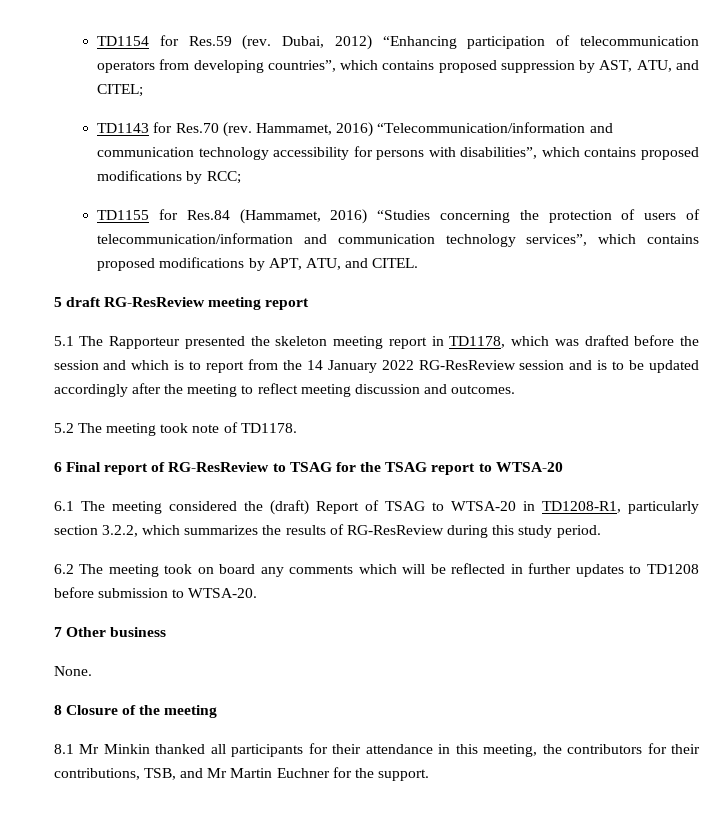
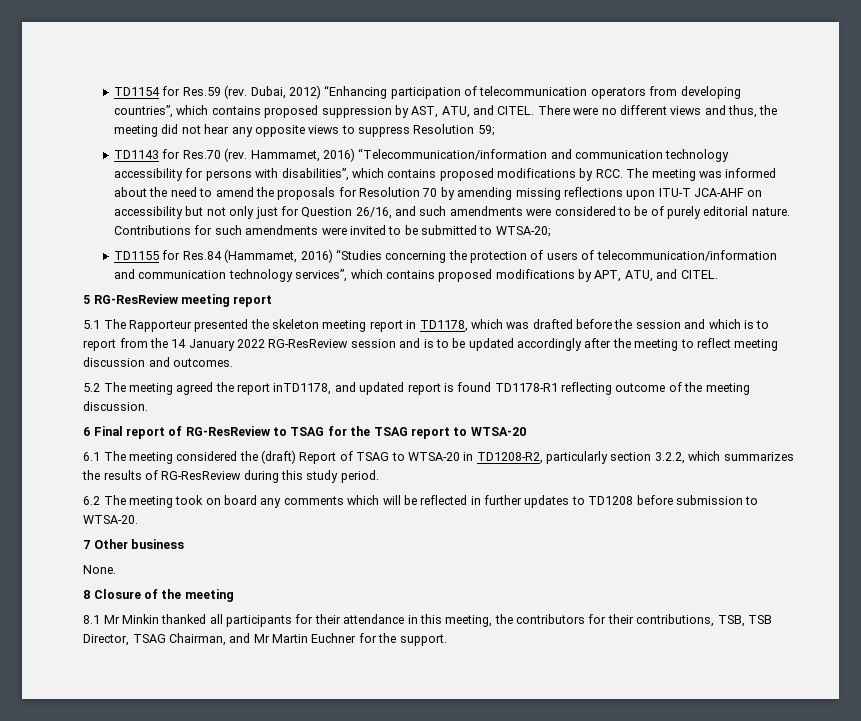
- Dubai, 2012) “Enhancing participation of telecommunication operators from developing countries”, which contains proposed suppression by AST, ATU, and CITEL;
+ Dubai, 2012) “Enhancing participation of telecommunication operators from developing countries”, which contains proposed suppression by AST, ATU, and CITEL. There were no different views and thus, the meeting did not hear any opposite views to suppress Resolution 59;
- Hammamet, 2016) “Telecommunication/information and communication technology accessibility for persons with disabilities”, which contains proposed modifications by RCC;
+ Hammamet, 2016) “Telecommunication/information and communication technology accessibility for persons with disabilities”, which contains proposed modifications by RCC. The meeting was informed about the need to amend the proposals for Resolution 70 by amending missing reflections upon ITU-T JCA-AHF on accessibility but not only just for Question 26/16, and such amendments were considered to be of purely editorial nature. Contributions for such amendments were invited to be submitted to WTSA-20;
- 5 draft RG-ResReview meeting report
+ 5 RG-ResReview meeting report
- 5.2 The meeting took note of TD1178.
+ 5.2 The meeting agreed the report inTD1178, and updated report is found TD1178-R1 reflecting outcome of the meeting discussion.
- 6.1 The meeting considered the (draft) Report of TSAG to WTSA-20 in TD1208-R1, particularly section 3.2.2, which summarizes the results of RG-ResReview during this study period.
+ 6.1 The meeting considered the (draft) Report of TSAG to WTSA-20 in TD1208-R2, particularly section 3.2.2, which summarizes the results of RG-ResReview during this study period.
- 8.1 Mr Minkin thanked all participants for their attendance in this meeting, the contributors for their contributions, TSB, and Mr Martin Euchner for the support.
+ 8.1 Mr Minkin thanked all participants for their attendance in this meeting, the contributors for their contributions, TSB, TSB Director, TSAG Chairman, and Mr Martin Euchner for the support.

